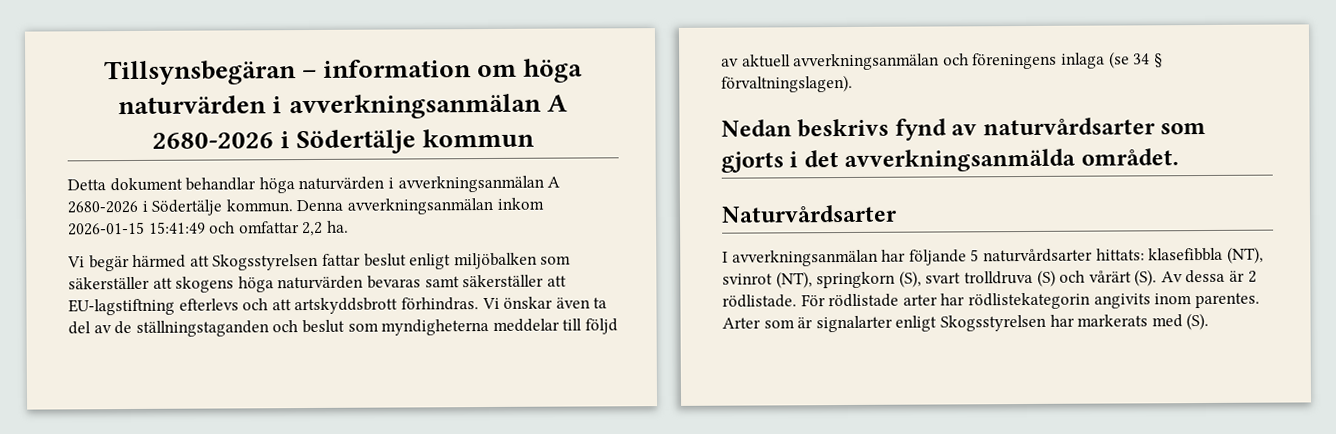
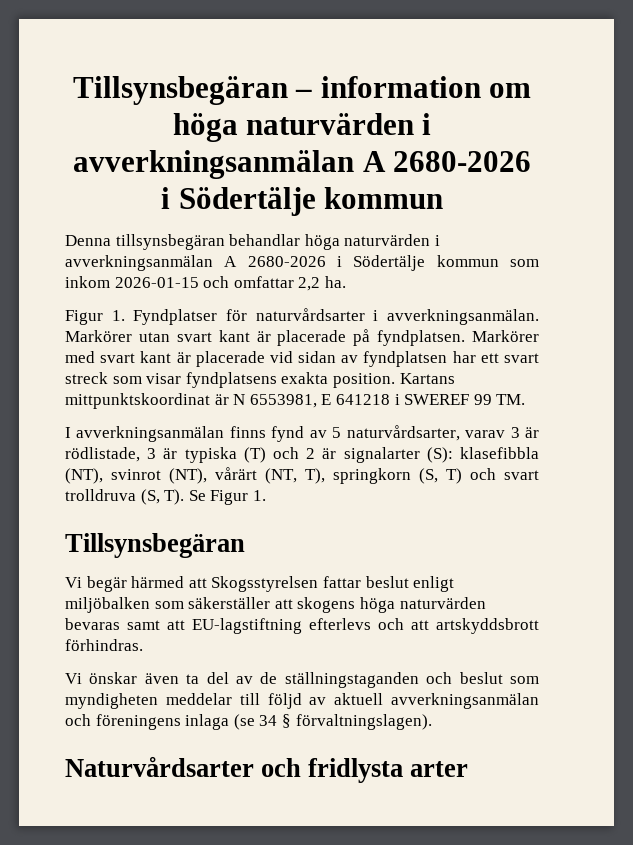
- Detta dokument behandlar höga naturvärden i avverkningsanmälan A 2680-2026 i Södertälje kommun. Denna avverkningsanmälan inkom 2026-01-15 15:41:49 och omfattar 2,2 ha.
+ Denna tillsynsbegäran behandlar höga naturvärden i avverkningsanmälan A 2680-2026 i Södertälje kommun som inkom 2026-01-15 och omfattar 2,2 ha.
+ Figur 1. Fyndplatser för naturvårdsarter i avverkningsanmälan. Markörer utan svart kant är placerade på fyndplatsen. Markörer med svart kant är placerade vid sidan av fyndplatsen har ett svart streck som visar fyndplatsens exakta position. Kartans mittpunktskoordinat är N 6553981, E 641218 i SWEREF 99 TM.
+ I avverkningsanmälan finns fynd av 5 naturvårdsarter, varav 3 är rödlistade, 3 är typiska (T) och 2 är signalarter (S): klasefibbla (NT), svinrot (NT), vårärt (NT, T), springkorn (S, T) och svart trolldruva (S, T). Se Figur 1.
+ Tillsynsbegäran
- Vi begär härmed att Skogsstyrelsen fattar beslut enligt miljöbalken som säkerställer att skogens höga naturvärden bevaras samt säkerställer att EU-lagstiftning efterlevs och att artskyddsbrott förhindras. Vi önskar även ta del av de ställningstaganden och beslut som myndigheterna meddelar till följd av aktuell avverkningsanmälan och föreningens inlaga (se 34 § förvaltningslagen).
+ Vi begär härmed att Skogsstyrelsen fattar beslut enligt miljöbalken som säkerställer att skogens höga naturvärden bevaras samt att EU-lagstiftning efterlevs och att artskyddsbrott förhindras.
+ Vi önskar även ta del av de ställningstaganden och beslut som myndigheten meddelar till följd av aktuell avverkningsanmälan och föreningens inlaga (se 34 § förvaltningslagen).
- Nedan beskrivs fynd av naturvårdsarter som gjorts i det avverkningsanmälda området.
- Naturvårdsarter
- I avverkningsanmälan har följande 5 naturvårdsarter hittats: klasefibbla (NT), svinrot (NT), springkorn (S), svart trolldruva (S) och vårärt (S). Av dessa är 2 rödlistade. För rödlistade arter har rödlistekategorin angivits inom parentes. Arter som är signalarter enligt Skogsstyrelsen har markerats med (S).
+ Naturvårdsarter och fridlysta arter

